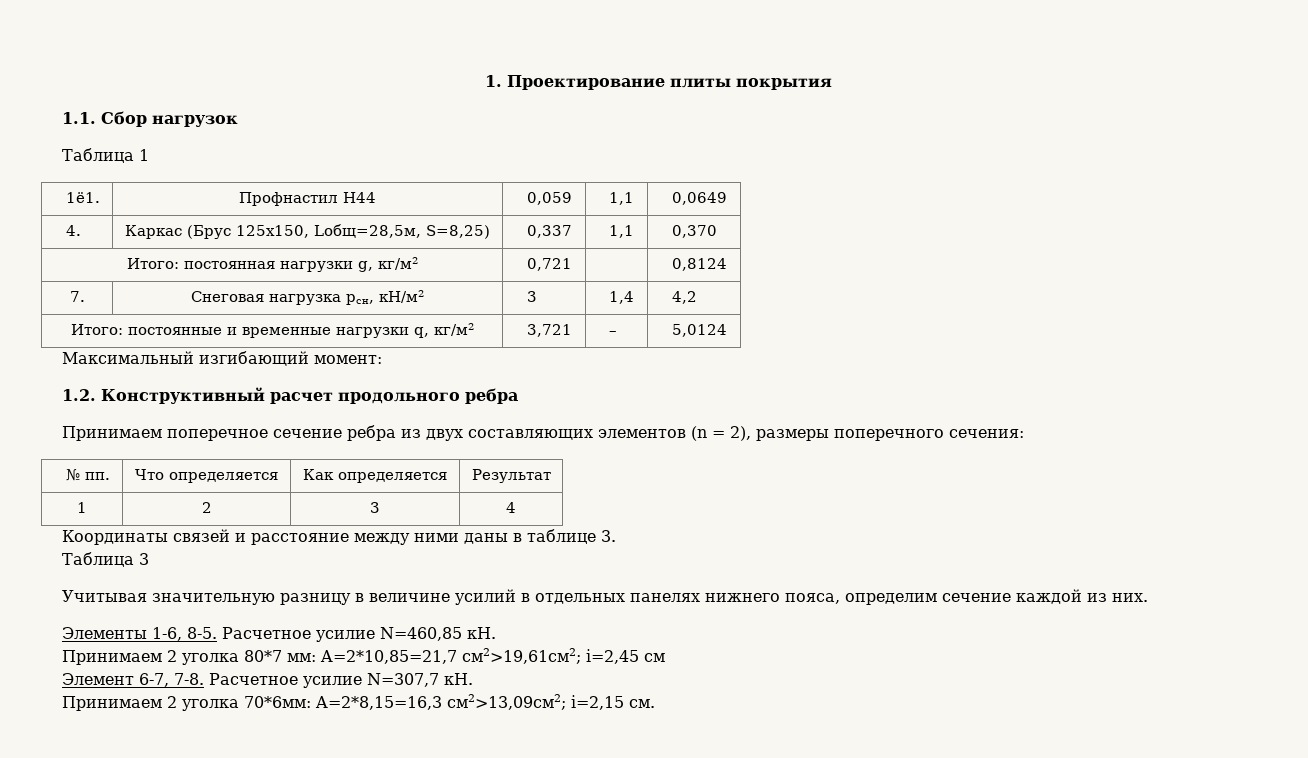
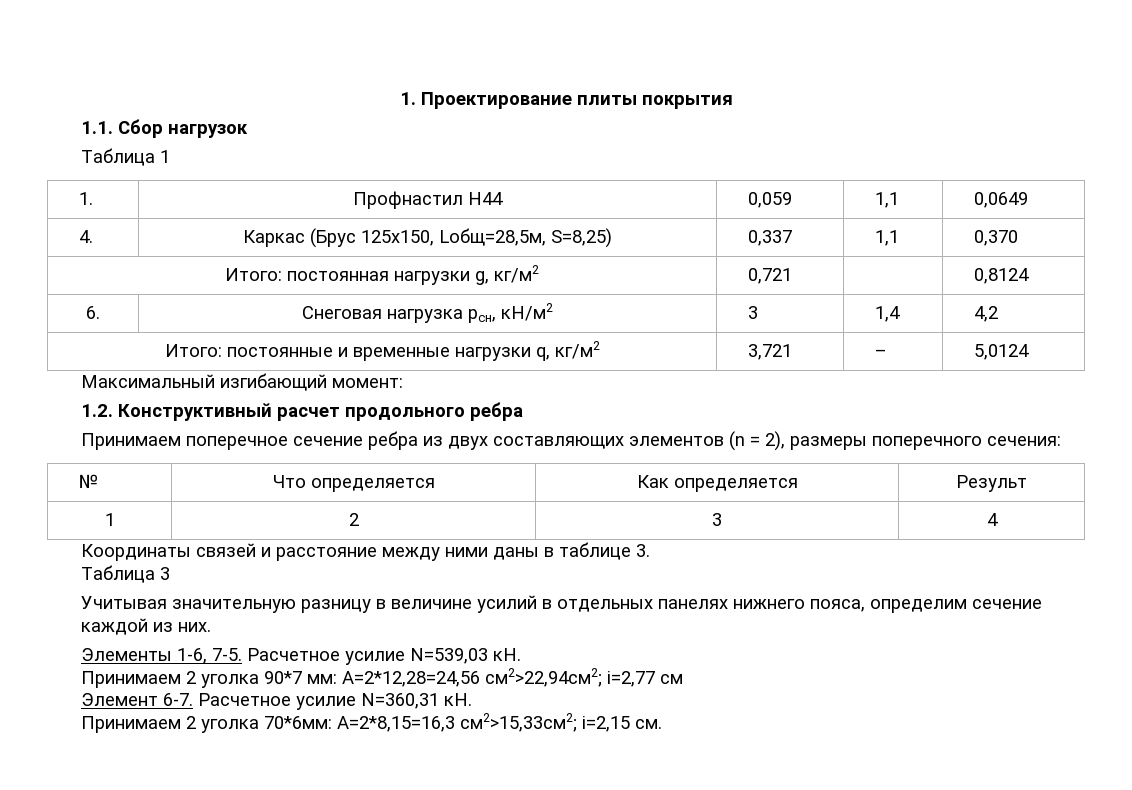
- 1ё1. | Профнастил Н44 | 0,059 | 1,1 | 0,0649
+ 1. | Профнастил Н44 | 0,059 | 1,1 | 0,0649
- 7. | Снеговая нагрузка pсн, кН/м2 | 3 | 1,4 | 4,2
+ 6. | Снеговая нагрузка pсн, кН/м2 | 3 | 1,4 | 4,2
- № пп. | Что определяется | Как определяется | Результат
+ № | Что определяется | Как определяется | Результ
- Элементы 1-6, 8-5. Расчетное усилие N=460,85 кН.
- Принимаем 2 уголка 80*7 мм: A=2*10,85=21,7 см2>19,61см2; i=2,45 см
+ Элементы 1-6, 7-5. Расчетное усилие N=539,03 кН.
+ Принимаем 2 уголка 90*7 мм: A=2*12,28=24,56 см2>22,94см2; i=2,77 см
- Элемент 6-7, 7-8. Расчетное усилие N=307,7 кН.
+ Элемент 6-7. Расчетное усилие N=360,31 кН.
- Принимаем 2 уголка 70*6мм: A=2*8,15=16,3 см2>13,09см2; i=2,15 см.
+ Принимаем 2 уголка 70*6мм: A=2*8,15=16,3 см2>15,33см2; i=2,15 см.

